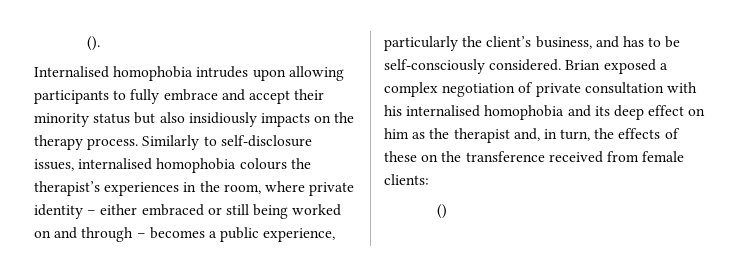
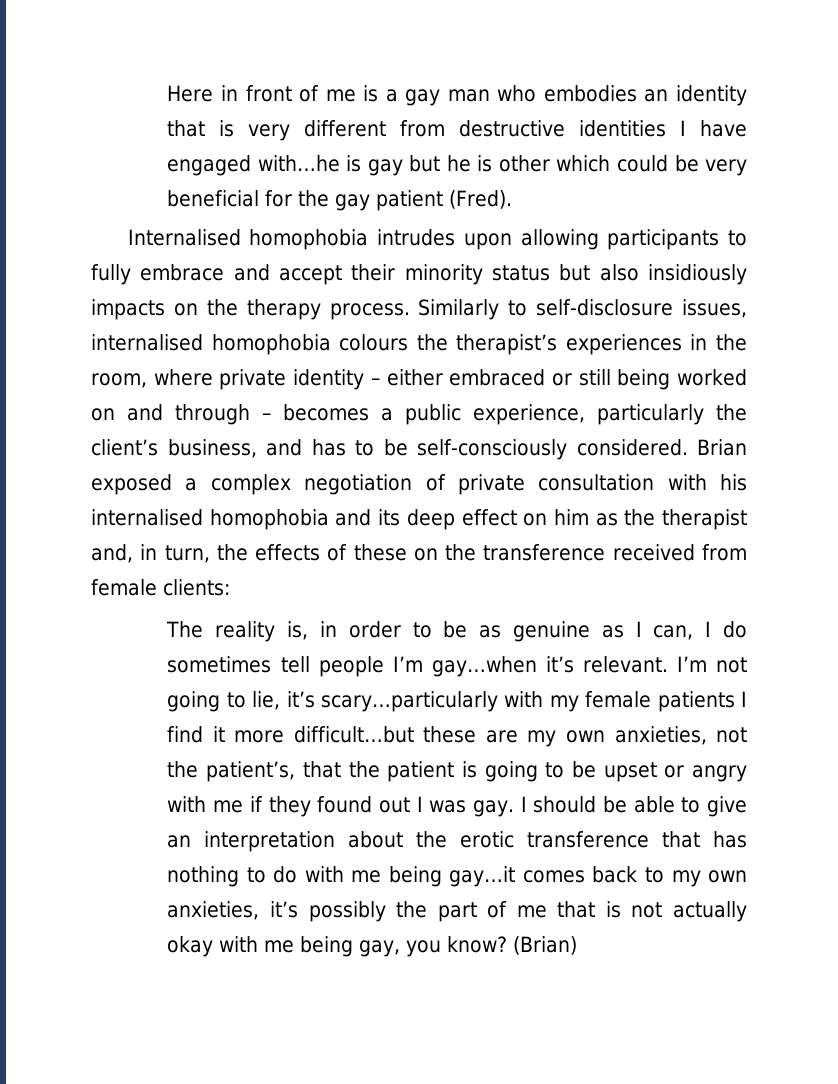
- ().
+ Here in front of me is a gay man who embodies an identity that is very different from destructive identities I have engaged with…he is gay but he is other which could be very beneficial for the gay patient (Fred).
- ()
+ The reality is, in order to be as genuine as I can, I do sometimes tell people I’m gay…when it’s relevant. I’m not going to lie, it’s scary…particularly with my female patients I find it more difficult…but these are my own anxieties, not the patient’s, that the patient is going to be upset or angry with me if they found out I was gay. I should be able to give an interpretation about the erotic transference that has nothing to do with me being gay…it comes back to my own anxieties, it’s possibly the part of me that is not actually okay with me being gay, you know? (Brian)

